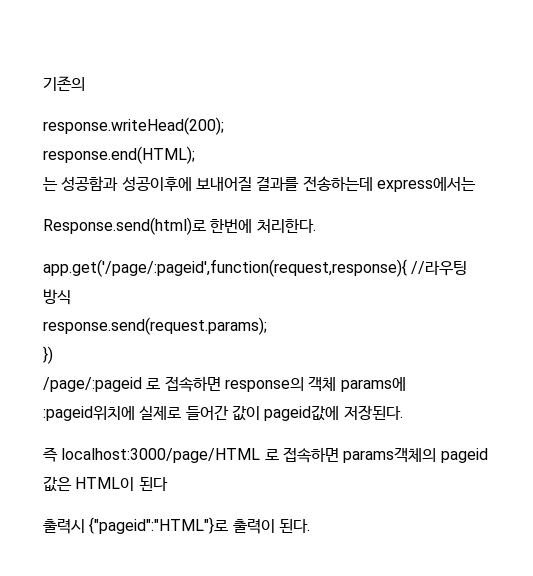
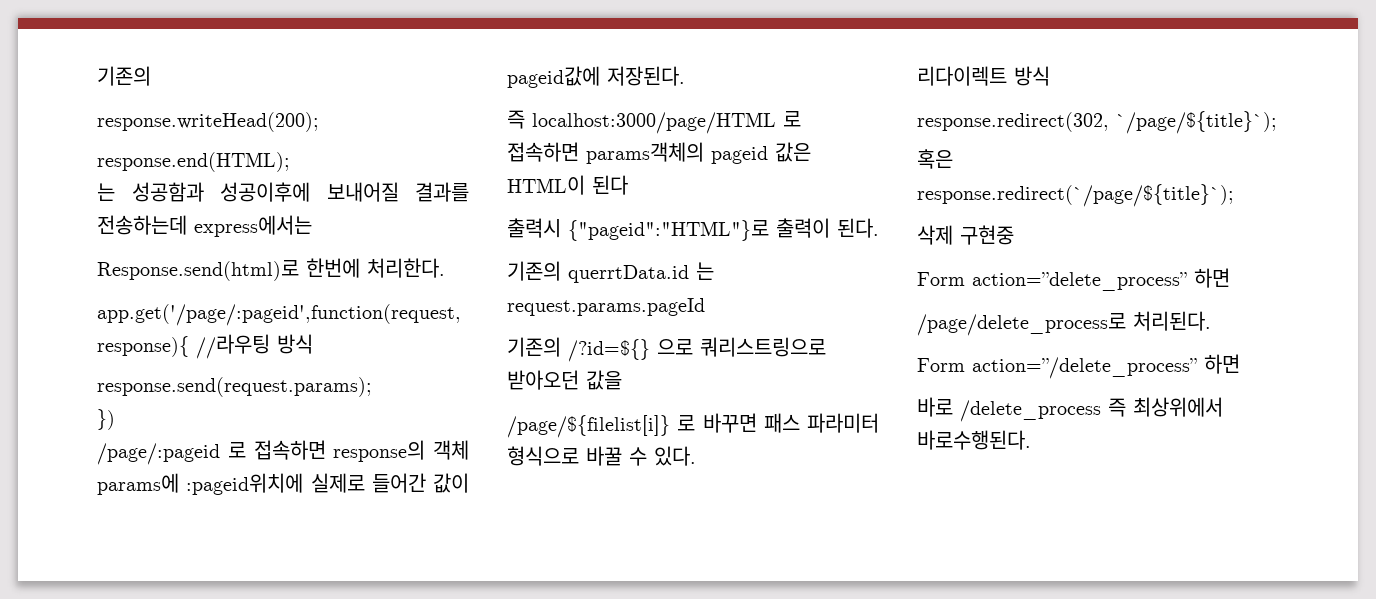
+ 기존의 querrtData.id 는 request.params.pageId
+ 기존의 /?id=${} 으로 쿼리스트링으로 받아오던 값을
+ /page/${filelist[i]} 로 바꾸면 패스 파라미터 형식으로 바꿀 수 있다.
+ 리다이렉트 방식
+ response.redirect(302, `/page/${title}`);
+ 혹은
+ response.redirect(`/page/${title}`);
+ 삭제 구현중
+ Form action=”delete_process” 하면
+ /page/delete_process로 처리된다.
+ Form action=”/delete_process” 하면
+ 바로 /delete_process 즉 최상위에서 바로수행된다.

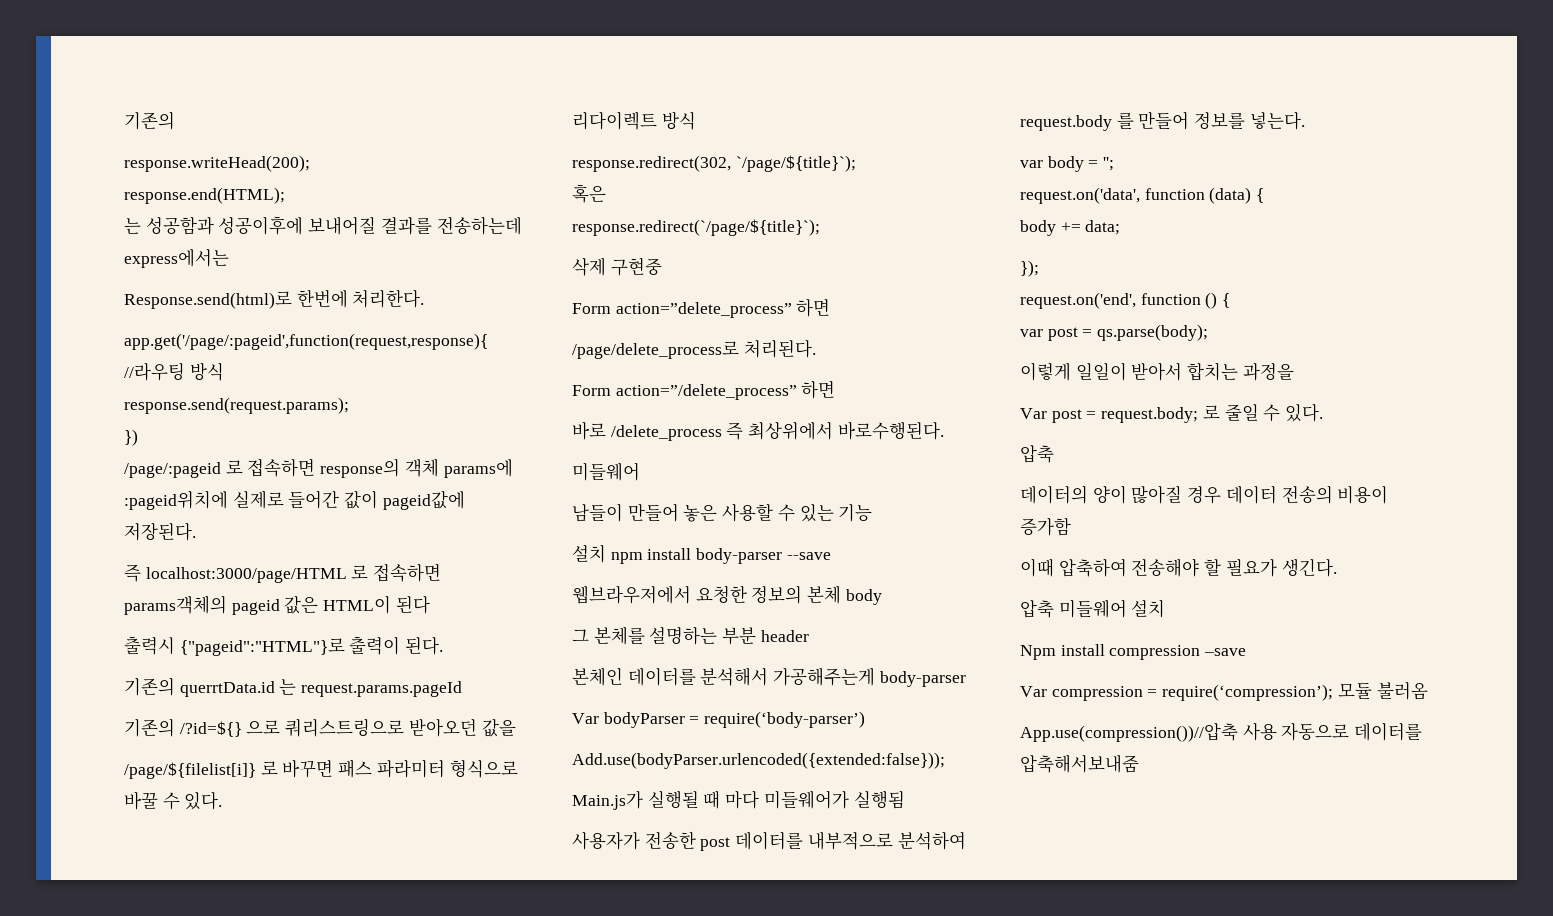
  바로 /delete_process 즉 최상위에서 바로수행된다.
+ 미들웨어
+ 남들이 만들어 놓은 사용할 수 있는 기능
+ 설치 npm install body-parser --save
+ 웹브라우저에서 요청한 정보의 본체 body
+ 그 본체를 설명하는 부분 header
+ 본체인 데이터를 분석해서 가공해주는게 body-parser
+ Var bodyParser = require(‘body-parser’)
+ Add.use(bodyParser.urlencoded({extended:false}));
+ Main.js가 실행될 때 마다 미들웨어가 실행됨
+ 사용자가 전송한 post 데이터를 내부적으로 분석하여 request.body 를 만들어 정보를 넣는다.
+ var body = '';
+ request.on('data', function (data) {
+ body += data;
+ });
+ request.on('end', function () {
+ var post = qs.parse(body);
+ 이렇게 일일이 받아서 합치는 과정을
+ Var post = request.body; 로 줄일 수 있다.
+ 압축
+ 데이터의 양이 많아질 경우 데이터 전송의 비용이 증가함
+ 이때 압축하여 전송해야 할 필요가 생긴다.
+ 압축 미들웨어 설치
+ Npm install compression –save
+ Var compression = require(‘compression’); 모듈 불러옴
+ App.use(compression())//압축 사용 자동으로 데이터를 압축해서보내줌

